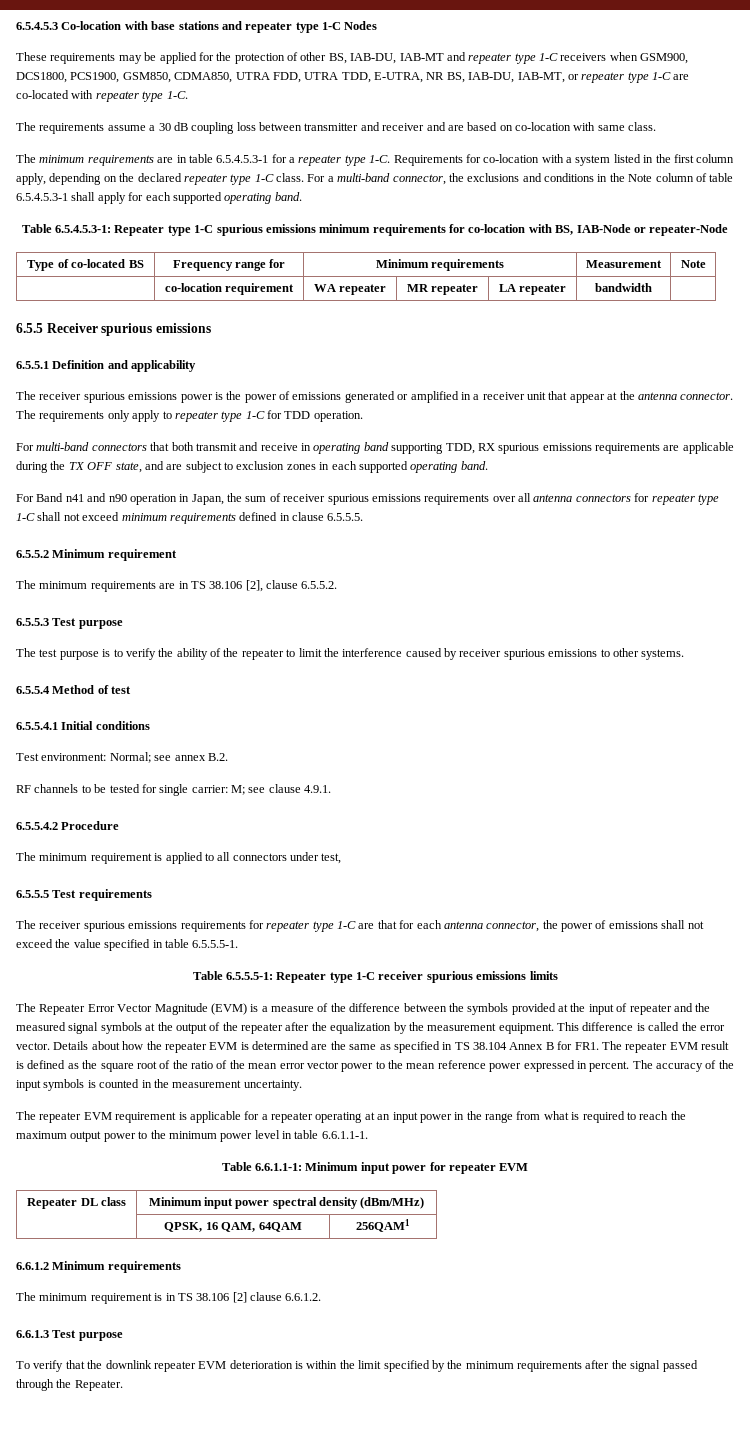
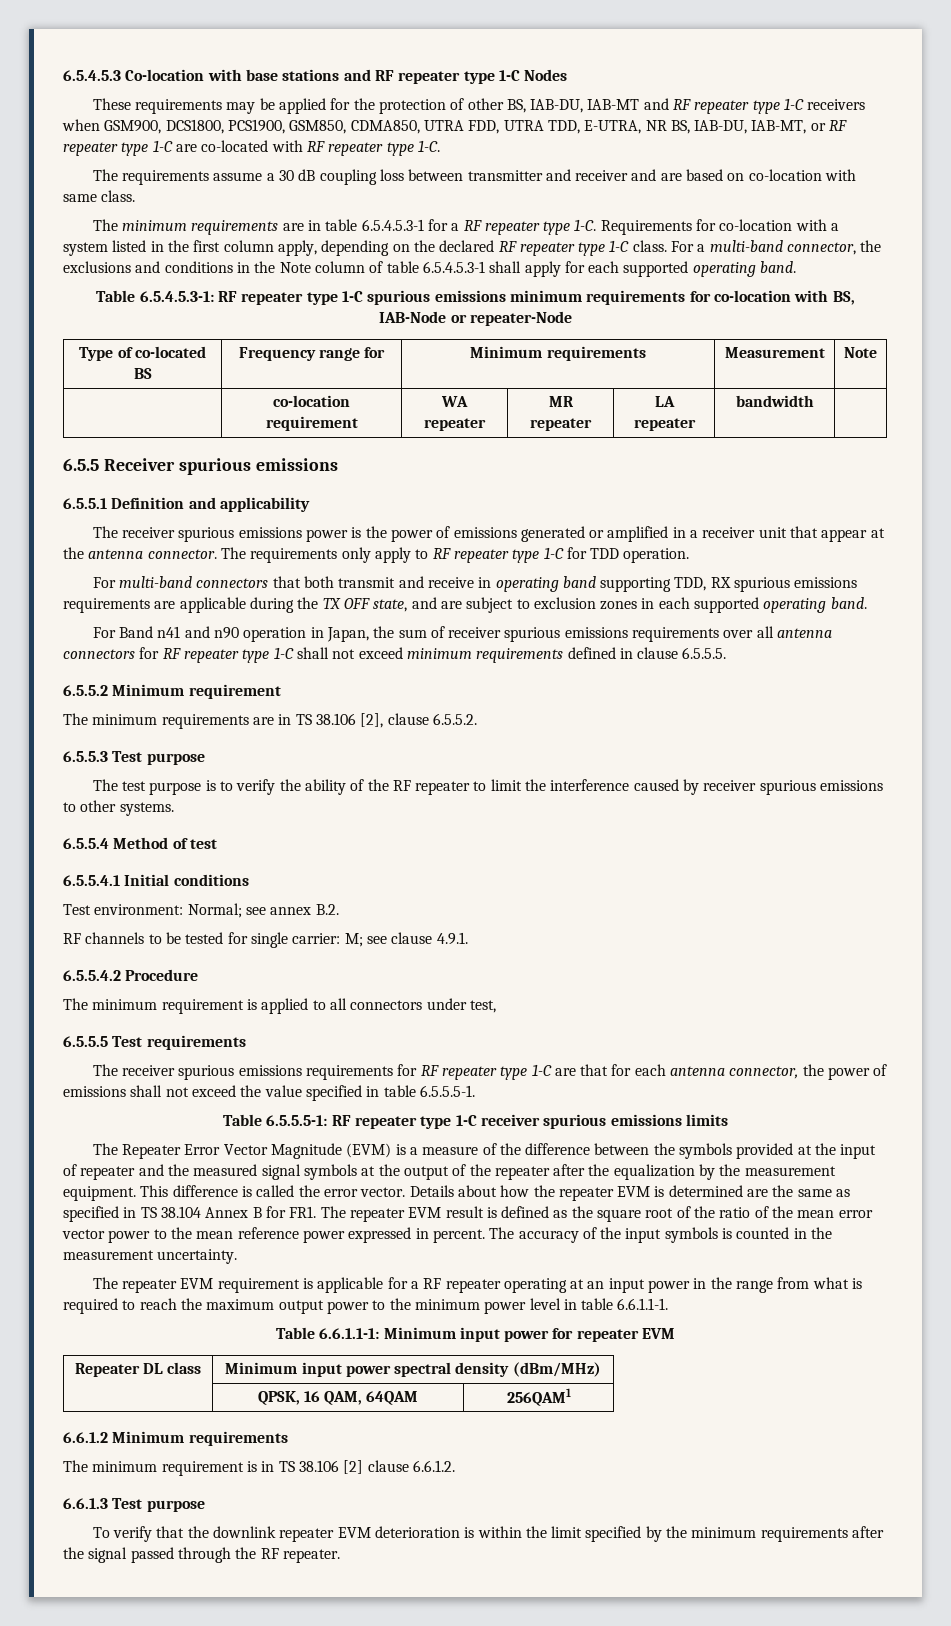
- 6.5.4.5.3 Co-location with base stations and repeater type 1-C Nodes
+ 6.5.4.5.3 Co-location with base stations and RF repeater type 1-C Nodes
- These requirements may be applied for the protection of other BS, IAB-DU, IAB-MT and repeater type 1-C receivers when GSM900, DCS1800, PCS1900, GSM850, CDMA850, UTRA FDD, UTRA TDD, E-UTRA, NR BS, IAB-DU, IAB-MT, or repeater type 1-C are co-located with repeater type 1-C.
+ These requirements may be applied for the protection of other BS, IAB-DU, IAB-MT and RF repeater type 1-C receivers when GSM900, DCS1800, PCS1900, GSM850, CDMA850, UTRA FDD, UTRA TDD, E-UTRA, NR BS, IAB-DU, IAB-MT, or RF repeater type 1-C are co-located with RF repeater type 1-C.
- The minimum requirements are in table 6.5.4.5.3-1 for a repeater type 1-C.
+ The minimum requirements are in table 6.5.4.5.3-1 for a RF repeater type 1-C.
- Requirements for co-location with a system listed in the first column apply, depending on the declared repeater type 1-C class.
+ Requirements for co-location with a system listed in the first column apply, depending on the declared RF repeater type 1-C class.
- Table 6.5.4.5.3-1: Repeater type 1-C spurious emissions minimum requirements for co-location with BS, IAB-Node or repeater-Node
+ Table 6.5.4.5.3-1: RF repeater type 1-C spurious emissions minimum requirements for co-location with BS, IAB-Node or repeater-Node
- The requirements only apply to repeater type 1-C for TDD operation.
+ The requirements only apply to RF repeater type 1-C for TDD operation.
- For Band n41 and n90 operation in Japan, the sum of receiver spurious emissions requirements over all antenna connectors for repeater type 1-C shall not exceed minimum requirements defined in clause 6.5.5.5.
+ For Band n41 and n90 operation in Japan, the sum of receiver spurious emissions requirements over all antenna connectors for RF repeater type 1-C shall not exceed minimum requirements defined in clause 6.5.5.5.
- The test purpose is to verify the ability of the repeater to limit the interference caused by receiver spurious emissions to other systems.
+ The test purpose is to verify the ability of the RF repeater to limit the interference caused by receiver spurious emissions to other systems.
- The receiver spurious emissions requirements for repeater type 1-C are that for each antenna connector, the power of emissions shall not exceed the value specified in table 6.5.5.5-1.
+ The receiver spurious emissions requirements for RF repeater type 1-C are that for each antenna connector, the power of emissions shall not exceed the value specified in table 6.5.5.5-1.
- Table 6.5.5.5-1: Repeater type 1-C receiver spurious emissions limits
+ Table 6.5.5.5-1: RF repeater type 1-C receiver spurious emissions limits
- The repeater EVM requirement is applicable for a repeater operating at an input power in the range from what is required to reach the maximum output power to the minimum power level in table 6.6.1.1-1.
+ The repeater EVM requirement is applicable for a RF repeater operating at an input power in the range from what is required to reach the maximum output power to the minimum power level in table 6.6.1.1-1.
- To verify that the downlink repeater EVM deterioration is within the limit specified by the minimum requirements after the signal passed through the Repeater.
+ To verify that the downlink repeater EVM deterioration is within the limit specified by the minimum requirements after the signal passed through the RF repeater.

